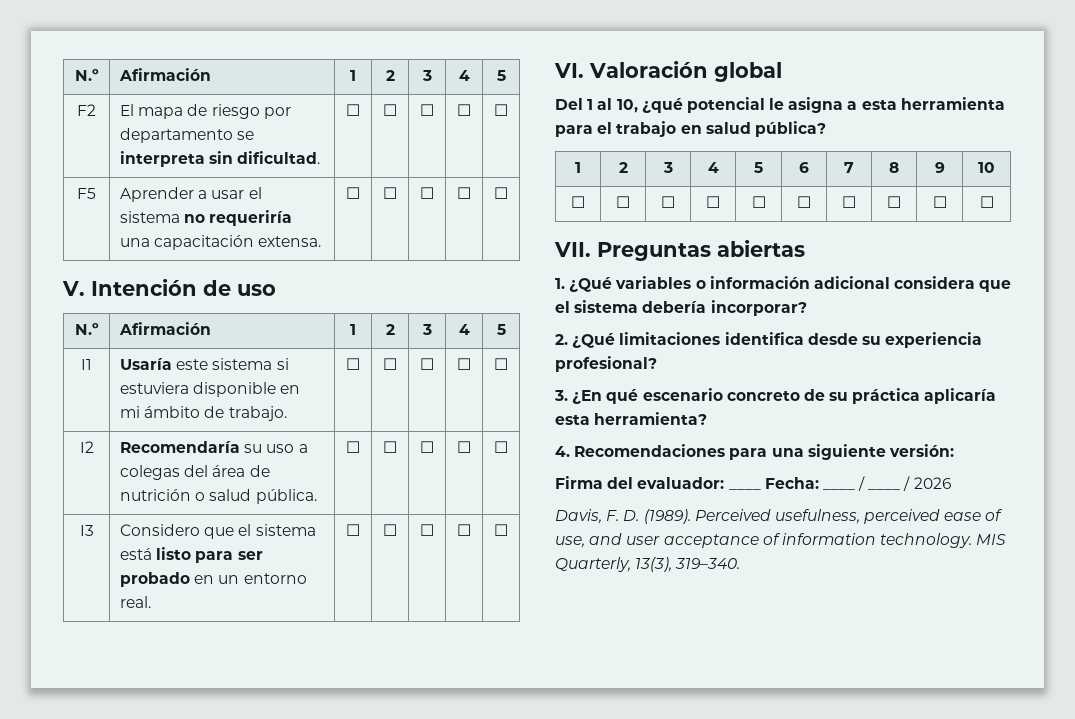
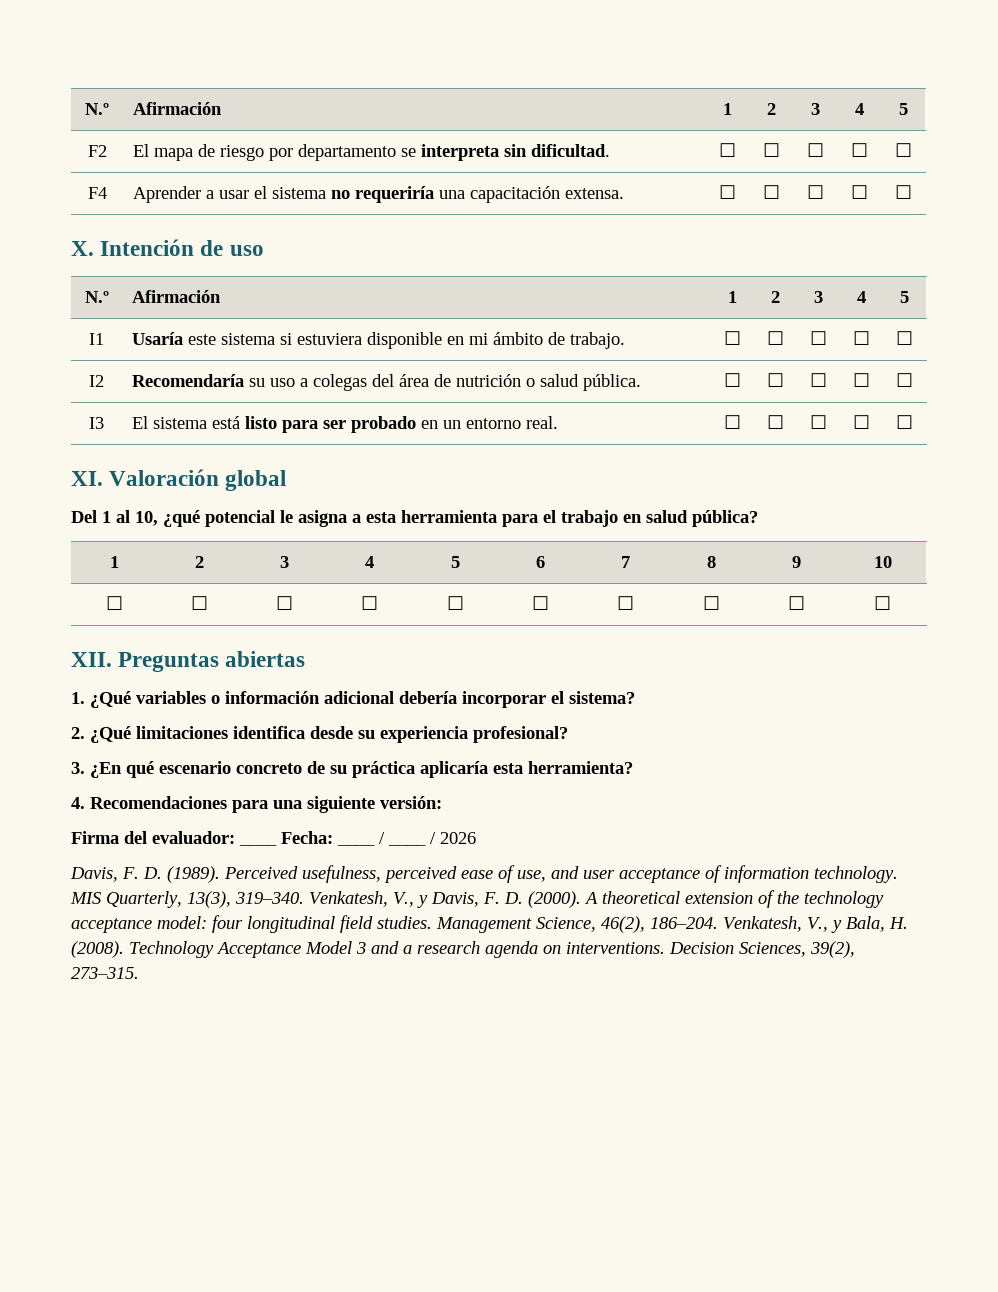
- F5 | Aprender a usar el sistema no requeriría una capacitación extensa. | ☐ | ☐ | ☐ | ☐ | ☐
+ F4 | Aprender a usar el sistema no requeriría una capacitación extensa. | ☐ | ☐ | ☐ | ☐ | ☐
- V. Intención de uso
+ X. Intención de uso
- I3 | Considero que el sistema está listo para ser probado en un entorno real. | ☐ | ☐ | ☐ | ☐ | ☐
+ I3 | El sistema está listo para ser probado en un entorno real. | ☐ | ☐ | ☐ | ☐ | ☐
- VI. Valoración global
+ XI. Valoración global
- VII. Preguntas abiertas
+ XII. Preguntas abiertas
- 1. ¿Qué variables o información adicional considera que el sistema debería incorporar?
+ 1. ¿Qué variables o información adicional debería incorporar el sistema?
+ Venkatesh, V., y Davis, F. D. (2000). A theoretical extension of the technology acceptance model: four longitudinal field studies. Management Science, 46(2), 186–204. Venkatesh, V., y Bala, H. (2008). Technology Acceptance Model 3 and a research agenda on interventions. Decision Sciences, 39(2), 273–315.

